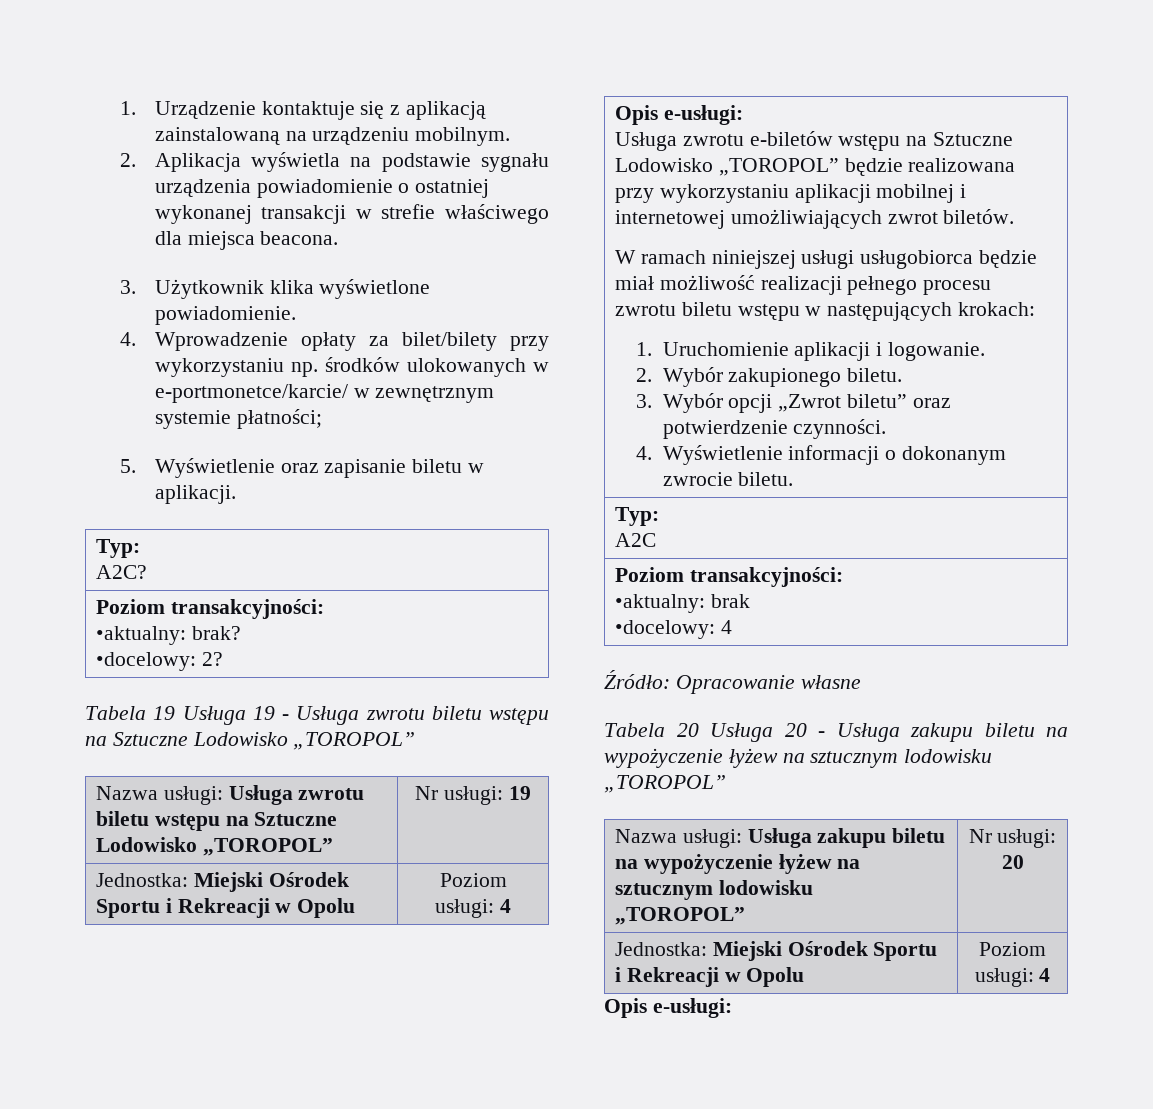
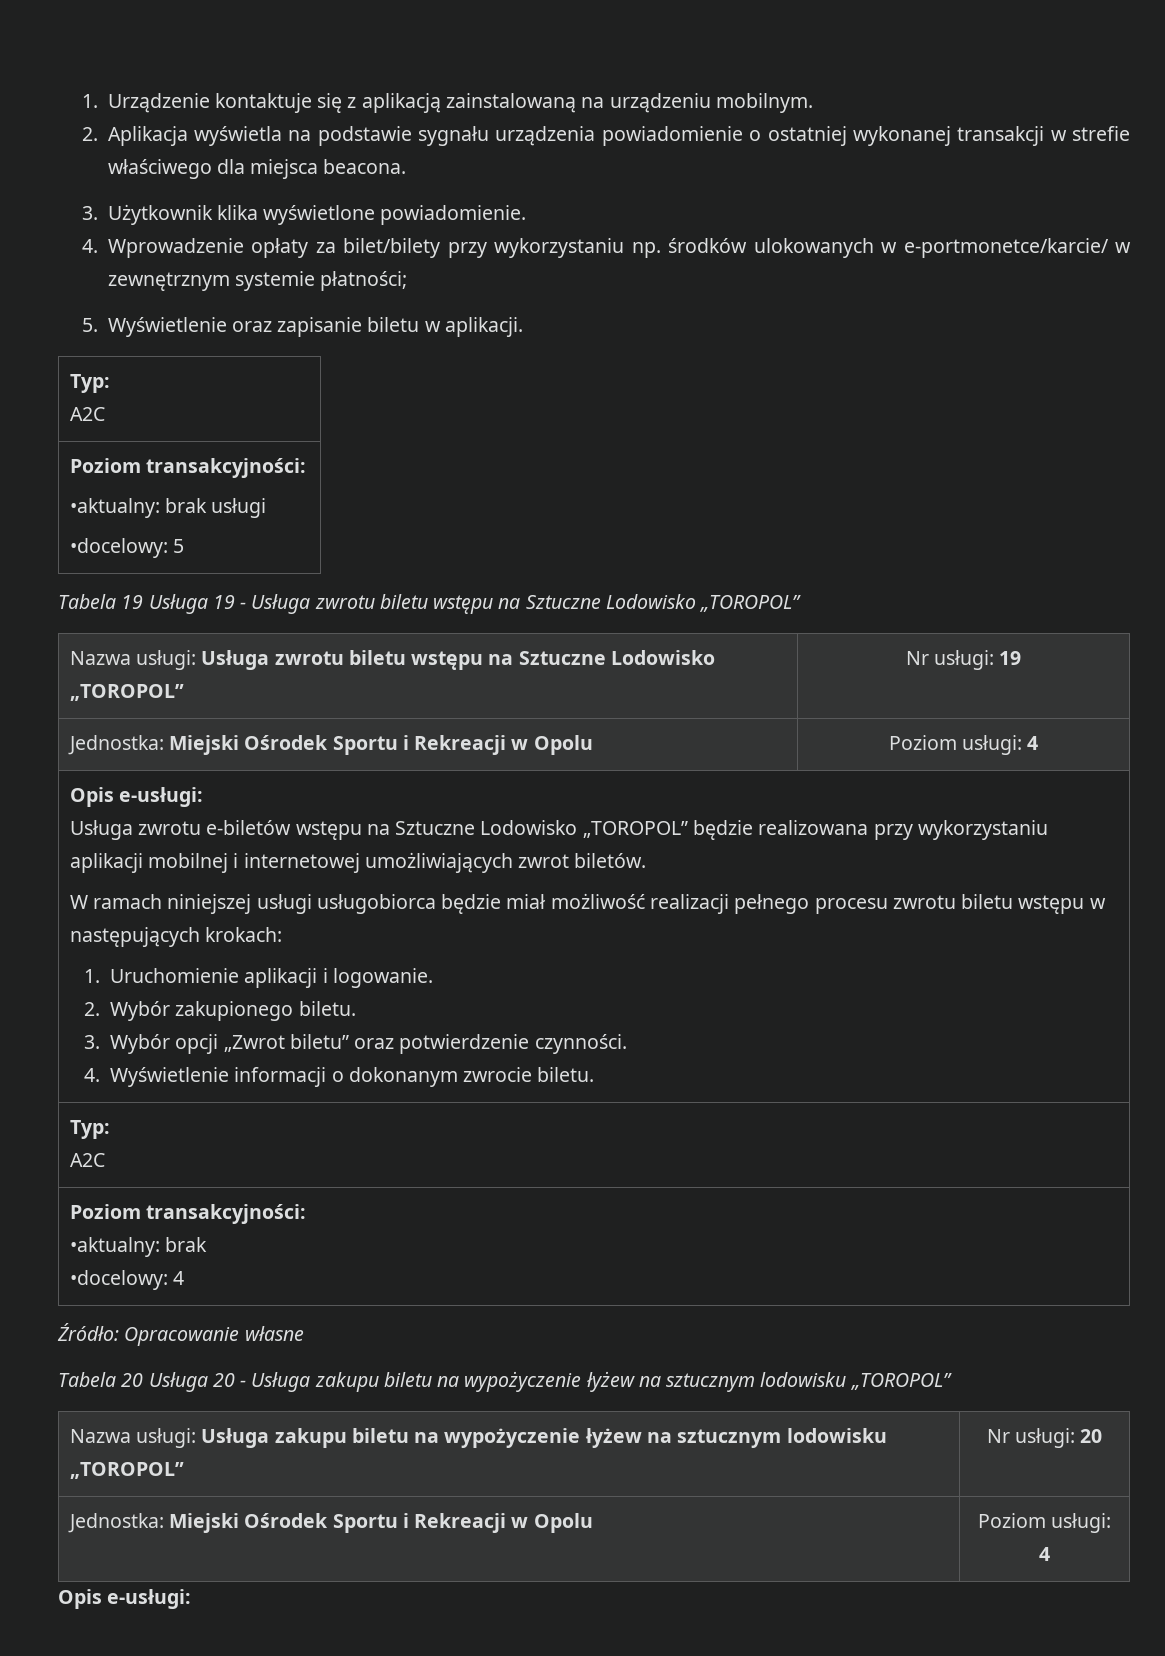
  5. Wyświetlenie oraz zapisanie biletu w aplikacji.
  Typ:
- A2C?
+ A2C
  Poziom transakcyjności:
- •aktualny: brak?
- •docelowy: 2?
+ •aktualny: brak usługi
+ •docelowy: 5

